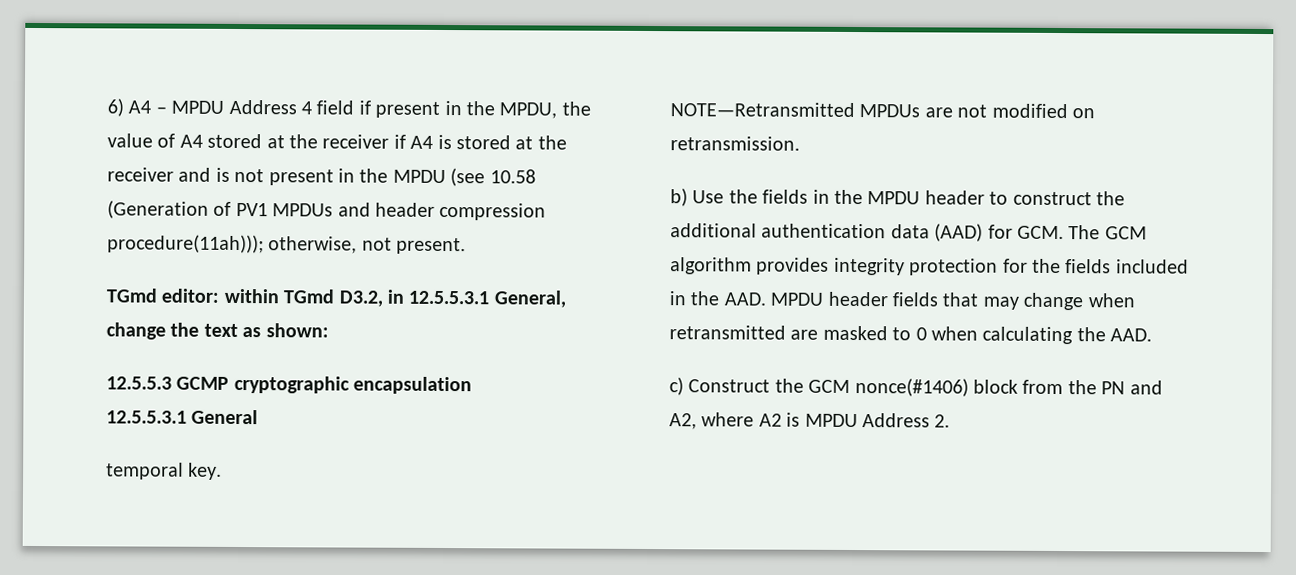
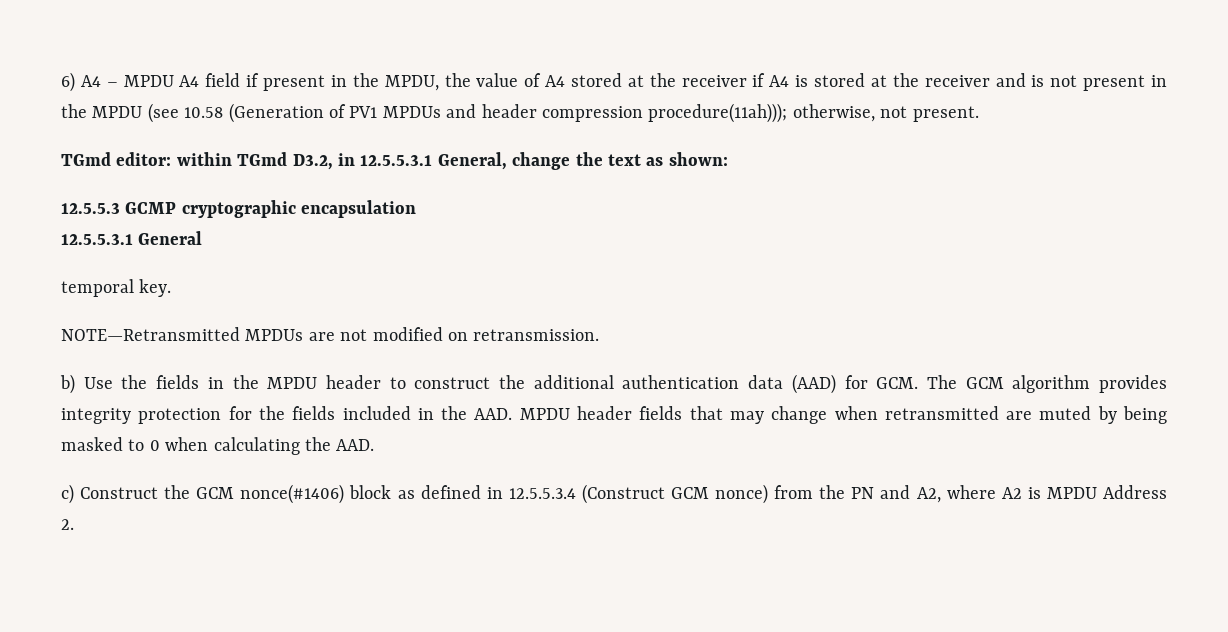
- 6) A4 – MPDU Address 4 field if present in the MPDU, the value of A4 stored at the receiver if A4 is stored at the receiver and is not present in the MPDU (see 10.58 (Generation of PV1 MPDUs and header compression procedure(11ah))); otherwise, not present.
+ 6) A4 – MPDU A4 field if present in the MPDU, the value of A4 stored at the receiver if A4 is stored at the receiver and is not present in the MPDU (see 10.58 (Generation of PV1 MPDUs and header compression procedure(11ah))); otherwise, not present.
- b) Use the fields in the MPDU header to construct the additional authentication data (AAD) for GCM. The GCM algorithm provides integrity protection for the fields included in the AAD. MPDU header fields that may change when retransmitted are masked to 0 when calculating the AAD.
+ b) Use the fields in the MPDU header to construct the additional authentication data (AAD) for GCM. The GCM algorithm provides integrity protection for the fields included in the AAD. MPDU header fields that may change when retransmitted are muted by being masked to 0 when calculating the AAD.
- c) Construct the GCM nonce(#1406) block from the PN and A2, where A2 is MPDU Address 2.
+ c) Construct the GCM nonce(#1406) block as defined in 12.5.5.3.4 (Construct GCM nonce) from the PN and A2, where A2 is MPDU Address 2.

